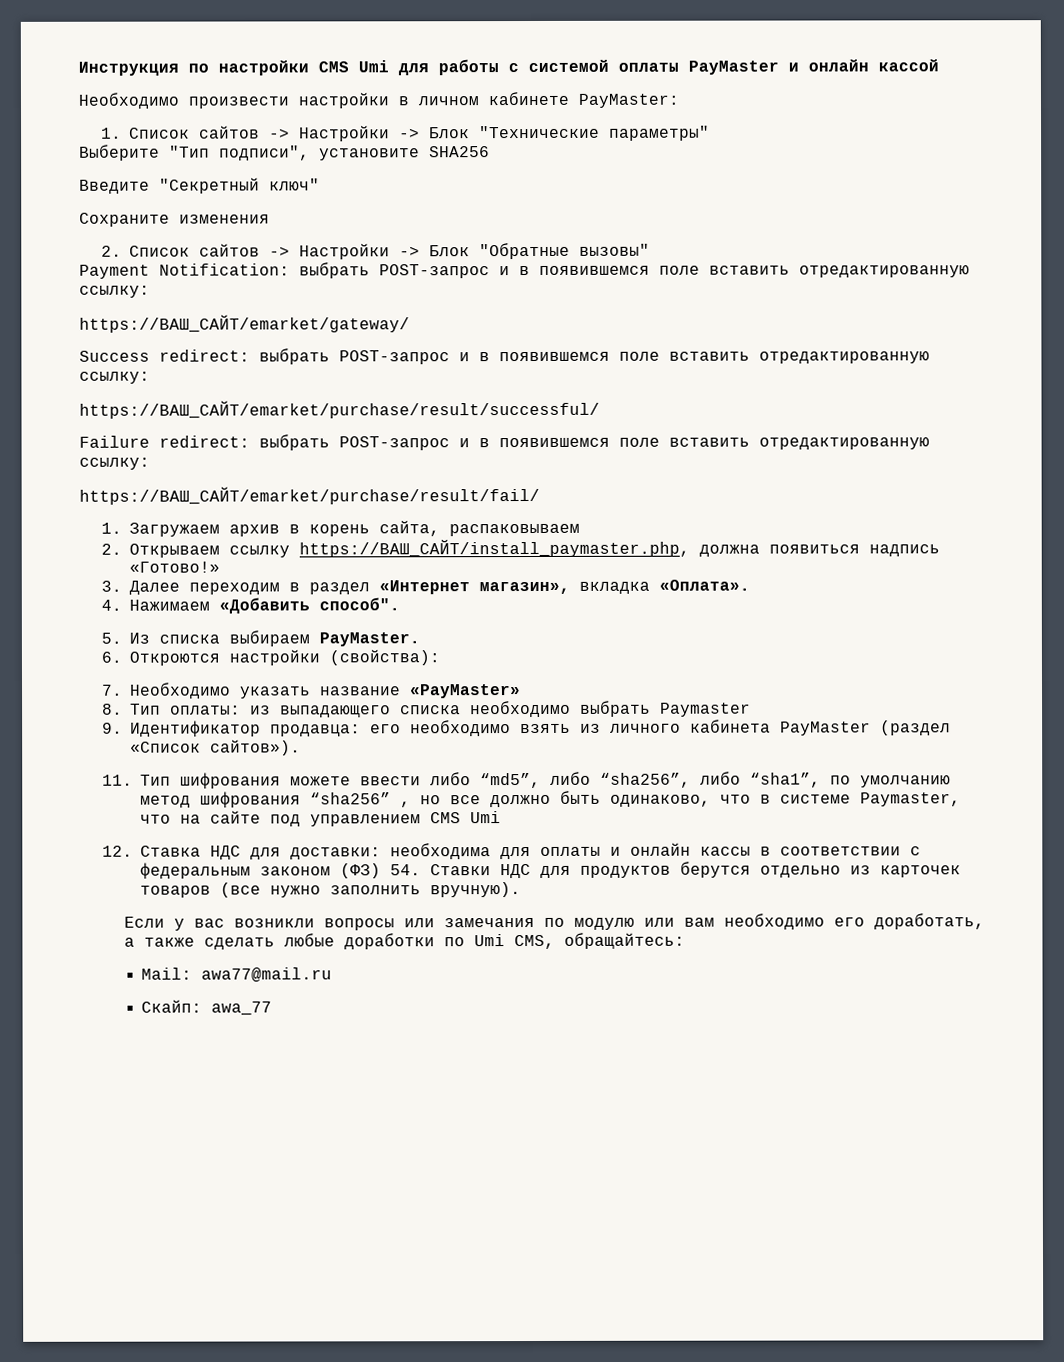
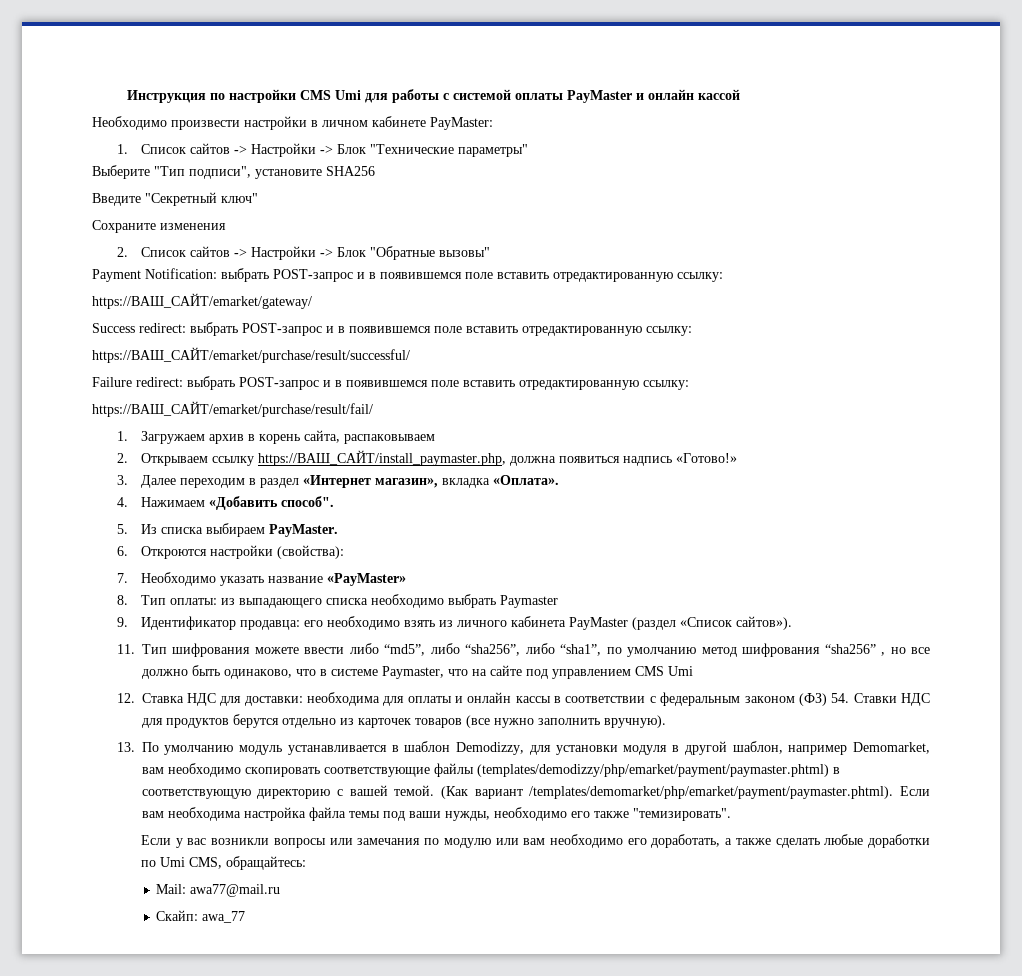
+ 13. По умолчанию модуль устанавливается в шаблон Demodizzy, для установки модуля в другой шаблон, например Demomarket, вам необходимо скопировать соответствующие файлы (templates/demodizzy/php/emarket/payment/paymaster.phtml) в соответствующую директорию с вашей темой. (Как вариант /templates/demomarket/php/emarket/payment/paymaster.phtml). Если вам необходима настройка файла темы под ваши нужды, необходимо его также "темизировать".

